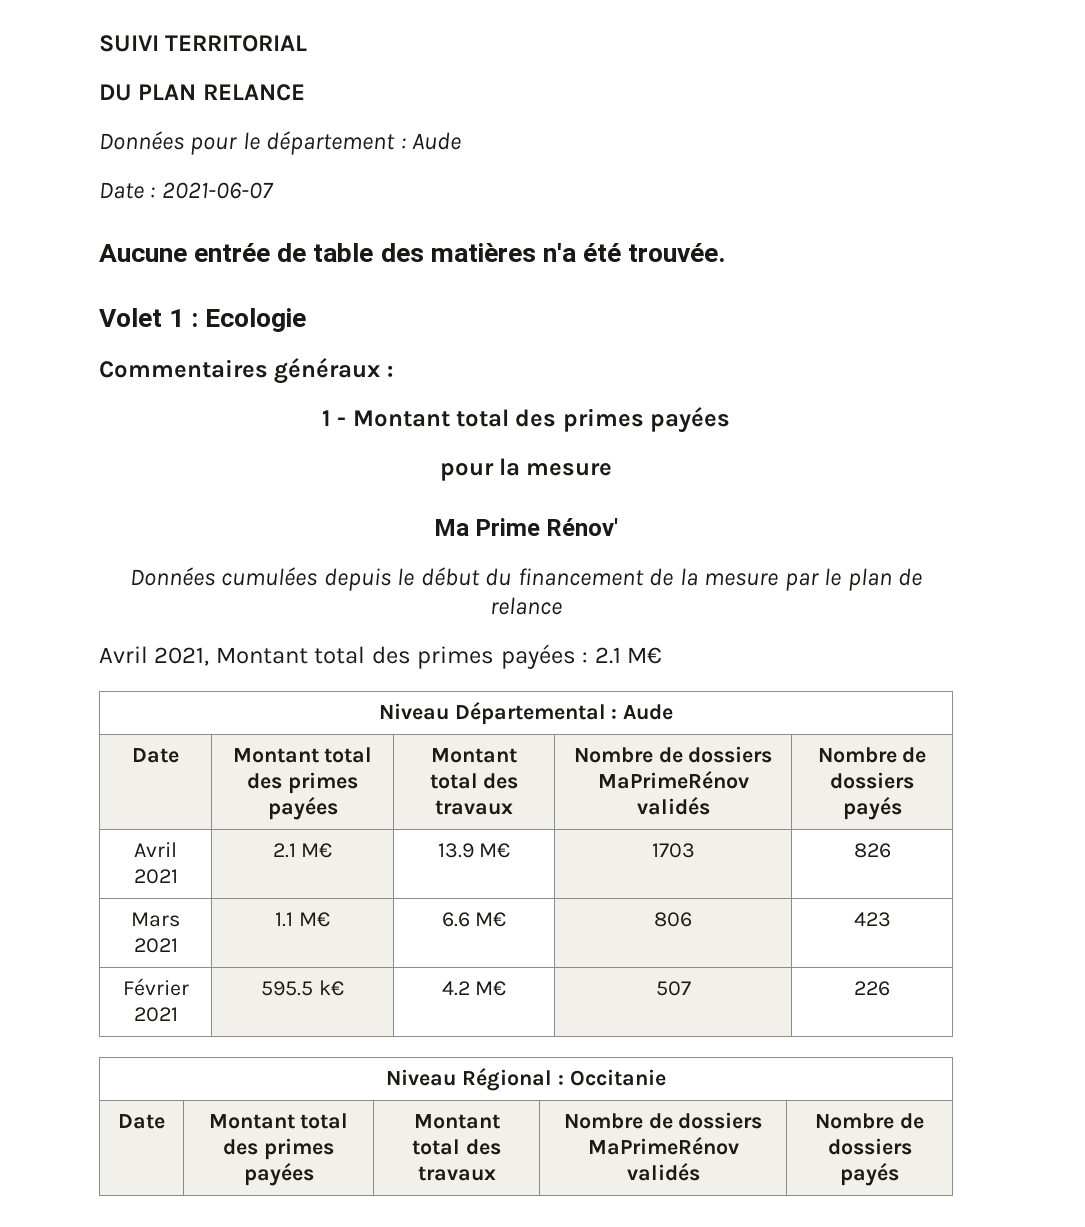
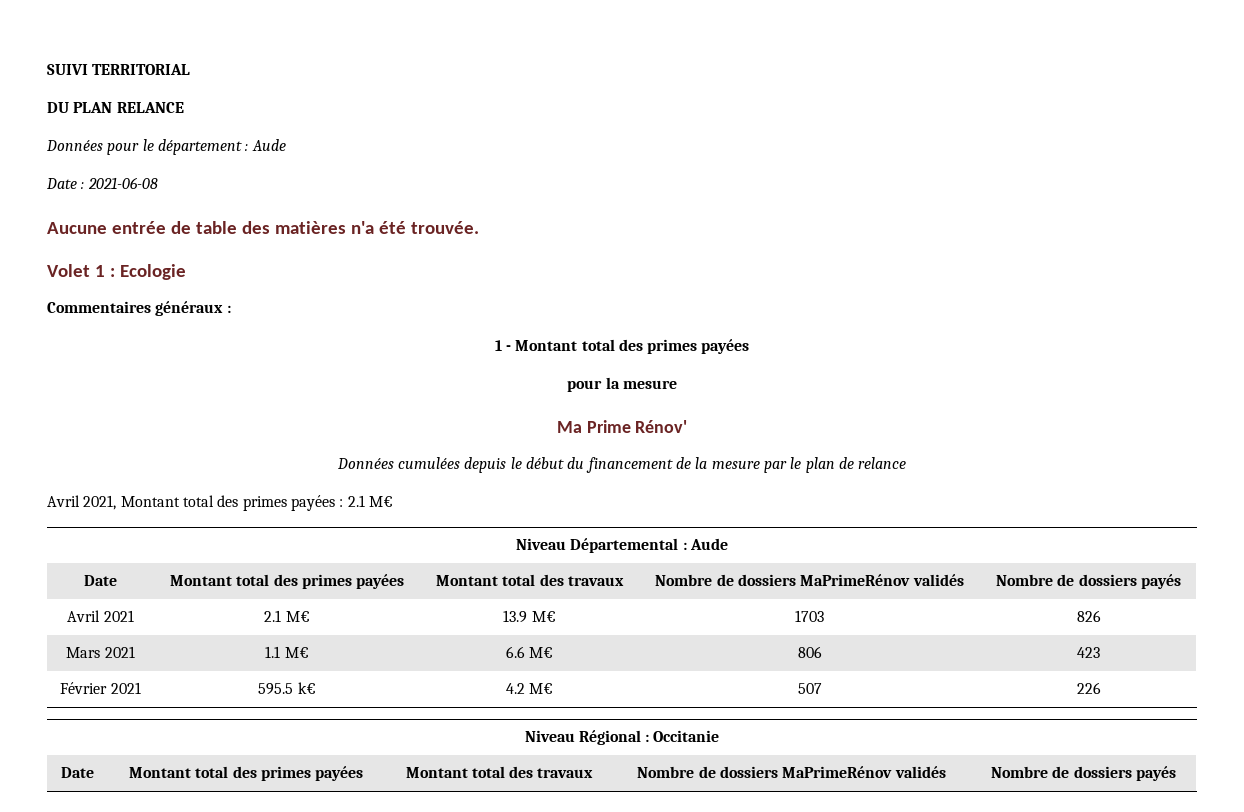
- Date : 2021-06-07
+ Date : 2021-06-08

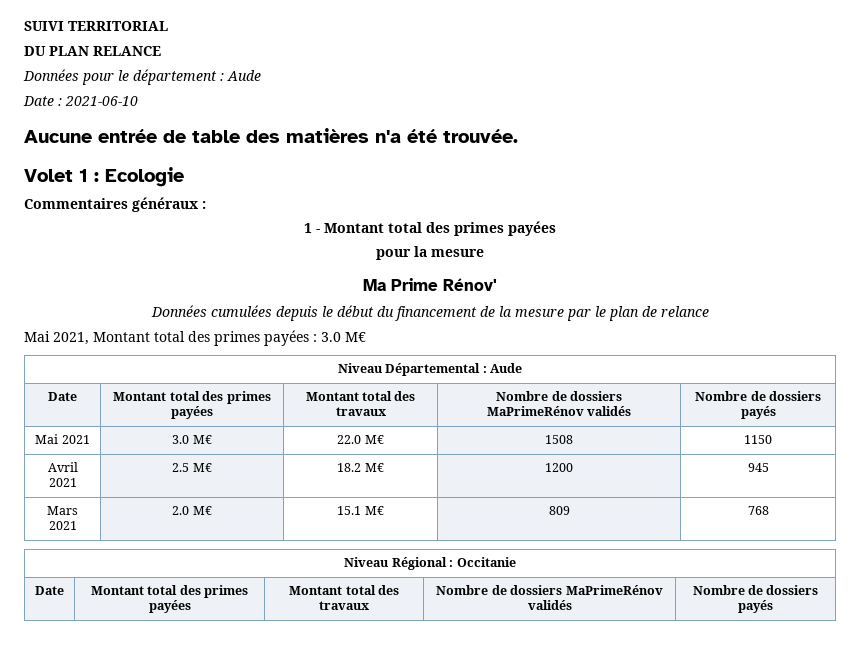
- Date : 2021-06-08
+ Date : 2021-06-10
- Avril 2021, Montant total des primes payées : 2.1 M€
+ Mai 2021, Montant total des primes payées : 3.0 M€
+ Mai 2021 | 3.0 M€ | 22.0 M€ | 1508 | 1150
- Avril 2021 | 2.1 M€ | 13.9 M€ | 1703 | 826
+ Avril 2021 | 2.5 M€ | 18.2 M€ | 1200 | 945
- Mars 2021 | 1.1 M€ | 6.6 M€ | 806 | 423
- Février 2021 | 595.5 k€ | 4.2 M€ | 507 | 226
+ Mars 2021 | 2.0 M€ | 15.1 M€ | 809 | 768

